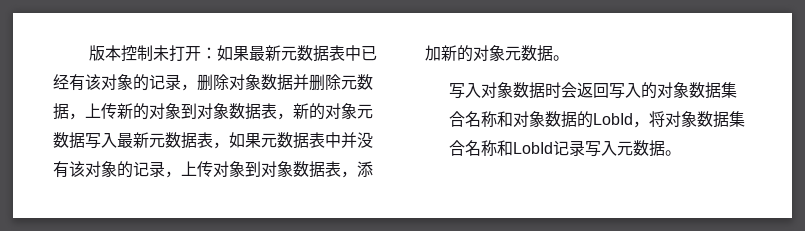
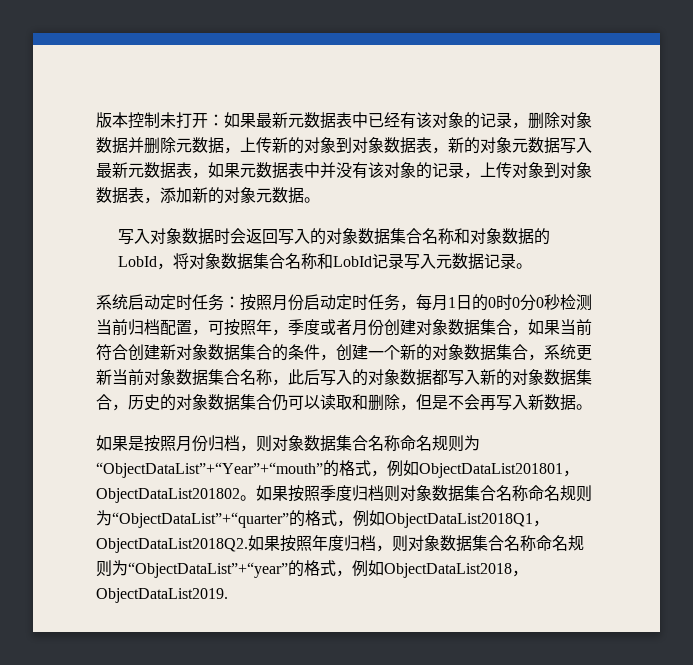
- 写入对象数据时会返回写入的对象数据集合名称和对象数据的LobId，将对象数据集合名称和LobId记录写入元数据。
+ 写入对象数据时会返回写入的对象数据集合名称和对象数据的LobId，将对象数据集合名称和LobId记录写入元数据记录。
+ 系统启动定时任务：按照月份启动定时任务，每月1日的0时0分0秒检测当前归档配置，可按照年，季度或者月份创建对象数据集合，如果当前符合创建新对象数据集合的条件，创建一个新的对象数据集合，系统更新当前对象数据集合名称，此后写入的对象数据都写入新的对象数据集合，历史的对象数据集合仍可以读取和删除，但是不会再写入新数据。
+ 如果是按照月份归档，则对象数据集合名称命名规则为“ObjectDataList”+“Year”+“mouth”的格式，例如ObjectDataList201801，ObjectDataList201802。如果按照季度归档则对象数据集合名称命名规则为“ObjectDataList”+“quarter”的格式，例如ObjectDataList2018Q1，ObjectDataList2018Q2.如果按照年度归档，则对象数据集合名称命名规则为“ObjectDataList”+“year”的格式，例如ObjectDataList2018，ObjectDataList2019.

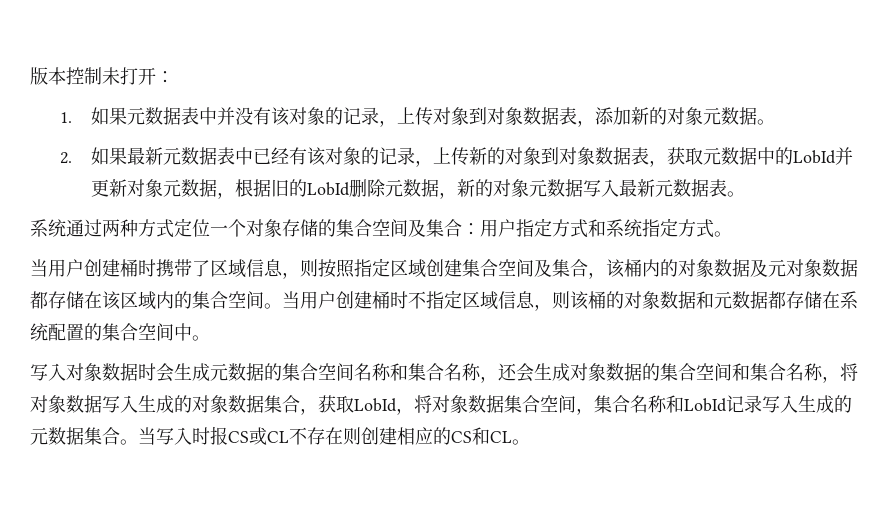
- 版本控制未打开：如果最新元数据表中已经有该对象的记录，删除对象数据并删除元数据，上传新的对象到对象数据表，新的对象元数据写入最新元数据表，如果元数据表中并没有该对象的记录，上传对象到对象数据表，添加新的对象元数据。
+ 版本控制未打开：
+ 1.如果元数据表中并没有该对象的记录，上传对象到对象数据表，添加新的对象元数据。
- 写入对象数据时会返回写入的对象数据集合名称和对象数据的LobId，将对象数据集合名称和LobId记录写入元数据记录。
- 系统启动定时任务：按照月份启动定时任务，每月1日的0时0分0秒检测当前归档配置，可按照年，季度或者月份创建对象数据集合，如果当前符合创建新对象数据集合的条件，创建一个新的对象数据集合，系统更新当前对象数据集合名称，此后写入的对象数据都写入新的对象数据集合，历史的对象数据集合仍可以读取和删除，但是不会再写入新数据。
- 如果是按照月份归档，则对象数据集合名称命名规则为“ObjectDataList”+“Year”+“mouth”的格式，例如ObjectDataList201801，ObjectDataList201802。如果按照季度归档则对象数据集合名称命名规则为“ObjectDataList”+“quarter”的格式，例如ObjectDataList2018Q1，ObjectDataList2018Q2.如果按照年度归档，则对象数据集合名称命名规则为“ObjectDataList”+“year”的格式，例如ObjectDataList2018，ObjectDataList2019.
+ 2.如果最新元数据表中已经有该对象的记录，上传新的对象到对象数据表，获取元数据中的LobId并更新对象元数据，根据旧的LobId删除元数据，新的对象元数据写入最新元数据表。
+ 系统通过两种方式定位一个对象存储的集合空间及集合：用户指定方式和系统指定方式。
+ 当用户创建桶时携带了区域信息，则按照指定区域创建集合空间及集合，该桶内的对象数据及元对象数据都存储在该区域内的集合空间。当用户创建桶时不指定区域信息，则该桶的对象数据和元数据都存储在系统配置的集合空间中。
+ 写入对象数据时会生成元数据的集合空间名称和集合名称，还会生成对象数据的集合空间和集合名称，将对象数据写入生成的对象数据集合，获取LobId，将对象数据集合空间，集合名称和LobId记录写入生成的元数据集合。当写入时报CS或CL不存在则创建相应的CS和CL。

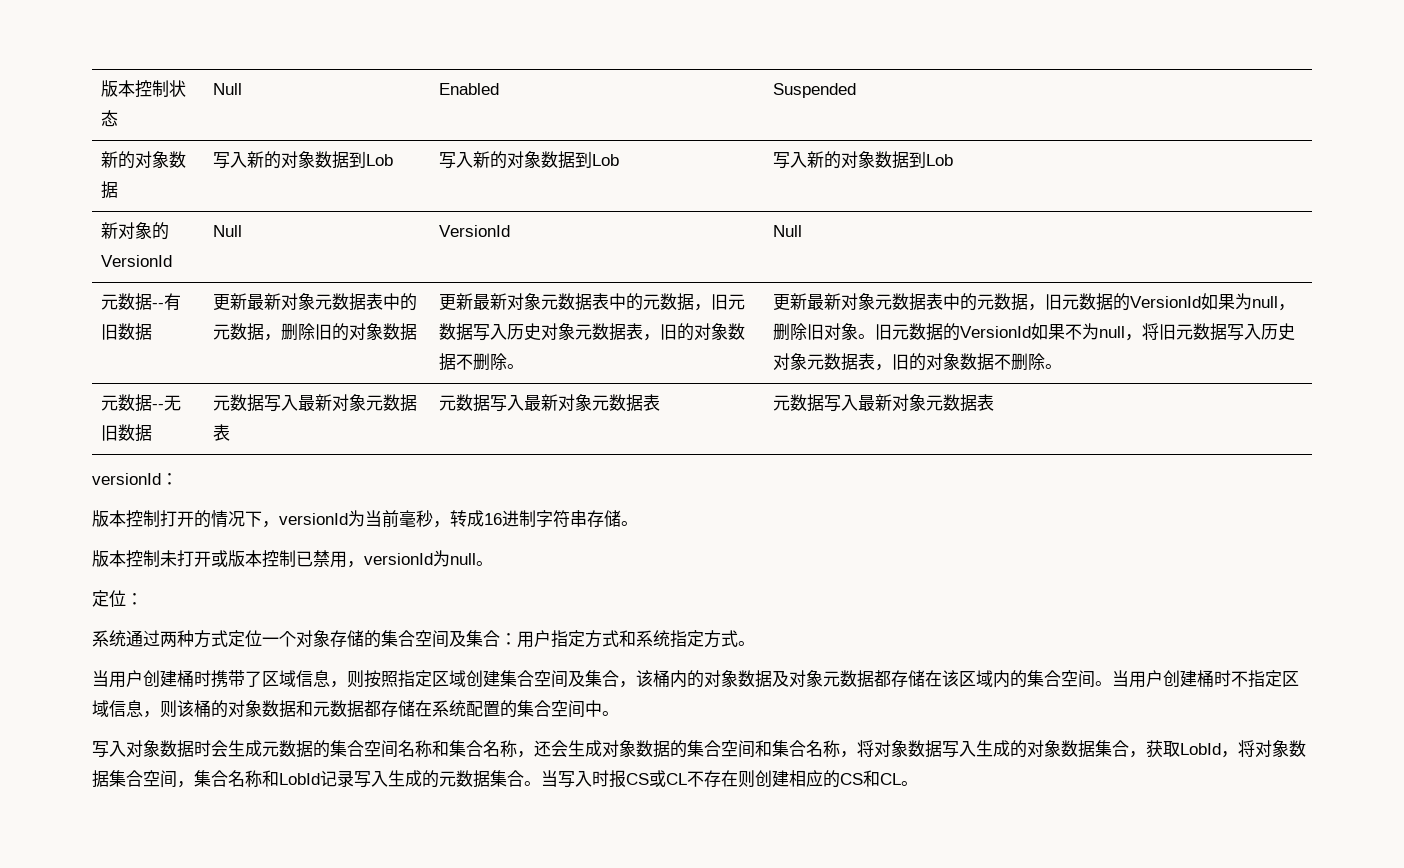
- 版本控制未打开：
- 1.如果元数据表中并没有该对象的记录，上传对象到对象数据表，添加新的对象元数据。
- 2.如果最新元数据表中已经有该对象的记录，上传新的对象到对象数据表，获取元数据中的LobId并更新对象元数据，根据旧的LobId删除元数据，新的对象元数据写入最新元数据表。
+ 版本控制状态 | Null | Enabled | Suspended
+ 新的对象数据 | 写入新的对象数据到Lob | 写入新的对象数据到Lob | 写入新的对象数据到Lob
+ 新对象的VersionId | Null | VersionId | Null
+ 元数据--有旧数据 | 更新最新对象元数据表中的元数据，删除旧的对象数据 | 更新最新对象元数据表中的元数据，旧元数据写入历史对象元数据表，旧的对象数据不删除。 | 更新最新对象元数据表中的元数据，旧元数据的VersionId如果为null，删除旧对象。旧元数据的VersionId如果不为null，将旧元数据写入历史对象元数据表，旧的对象数据不删除。
+ 元数据--无旧数据 | 元数据写入最新对象元数据表 | 元数据写入最新对象元数据表 | 元数据写入最新对象元数据表
+ versionId：
+ 版本控制打开的情况下，versionId为当前毫秒，转成16进制字符串存储。
+ 版本控制未打开或版本控制已禁用，versionId为null。
+ 定位：
- 当用户创建桶时携带了区域信息，则按照指定区域创建集合空间及集合，该桶内的对象数据及元对象数据都存储在该区域内的集合空间。
+ 当用户创建桶时携带了区域信息，则按照指定区域创建集合空间及集合，该桶内的对象数据及对象元数据都存储在该区域内的集合空间。

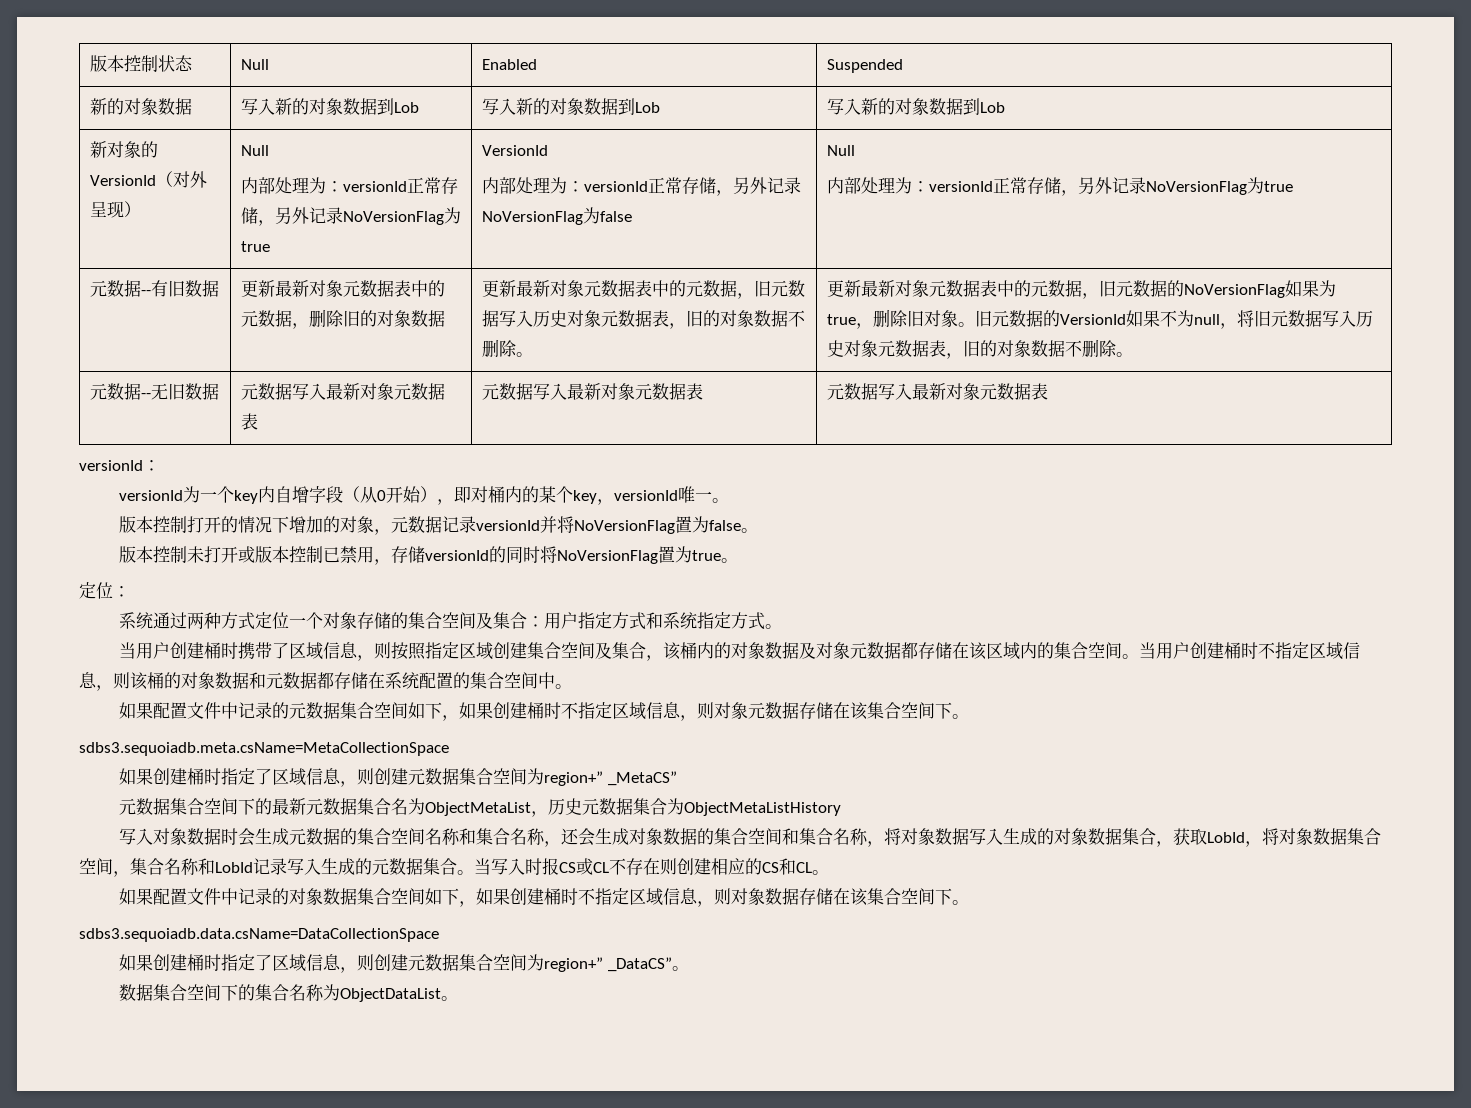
- 新对象的VersionId | Null | VersionId | Null
+ 新对象的VersionId（对外呈现） | Null
+ 内部处理为：versionId正常存储，另外记录NoVersionFlag为true | VersionId
+ 内部处理为：versionId正常存储，另外记录NoVersionFlag为false | Null
+ 内部处理为：versionId正常存储，另外记录NoVersionFlag为true
- 更新最新对象元数据表中的元数据，旧元数据的VersionId如果为null，删除旧对象。
+ 更新最新对象元数据表中的元数据，旧元数据的NoVersionFlag如果为true，删除旧对象。
+ versionId为一个key内自增字段（从0开始），即对桶内的某个key，versionId唯一。
- 版本控制打开的情况下，versionId为当前毫秒，转成16进制字符串存储。
+ 版本控制打开的情况下增加的对象，元数据记录versionId并将NoVersionFlag置为false。
- 版本控制未打开或版本控制已禁用，versionId为null。
+ 版本控制未打开或版本控制已禁用，存储versionId的同时将NoVersionFlag置为true。
+ 如果配置文件中记录的元数据集合空间如下，如果创建桶时不指定区域信息，则对象元数据存储在该集合空间下。
+ sdbs3.sequoiadb.meta.csName=MetaCollectionSpace
+ 如果创建桶时指定了区域信息，则创建元数据集合空间为region+” _MetaCS”
+ 元数据集合空间下的最新元数据集合名为ObjectMetaList，历史元数据集合为ObjectMetaListHistory
+ 如果配置文件中记录的对象数据集合空间如下，如果创建桶时不指定区域信息，则对象数据存储在该集合空间下。
+ sdbs3.sequoiadb.data.csName=DataCollectionSpace
+ 如果创建桶时指定了区域信息，则创建元数据集合空间为region+” _DataCS”。
+ 数据集合空间下的集合名称为ObjectDataList。

